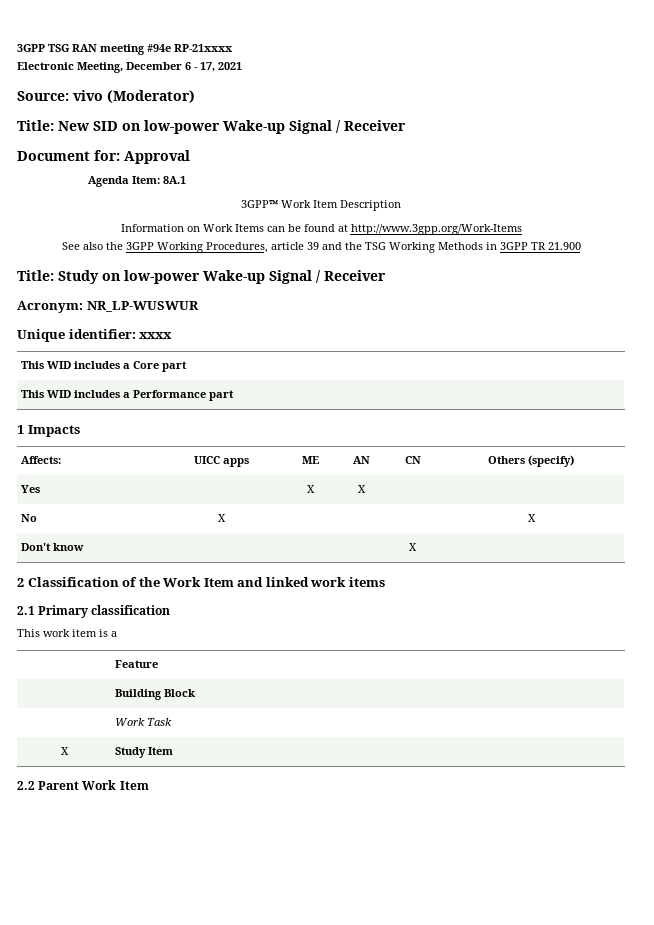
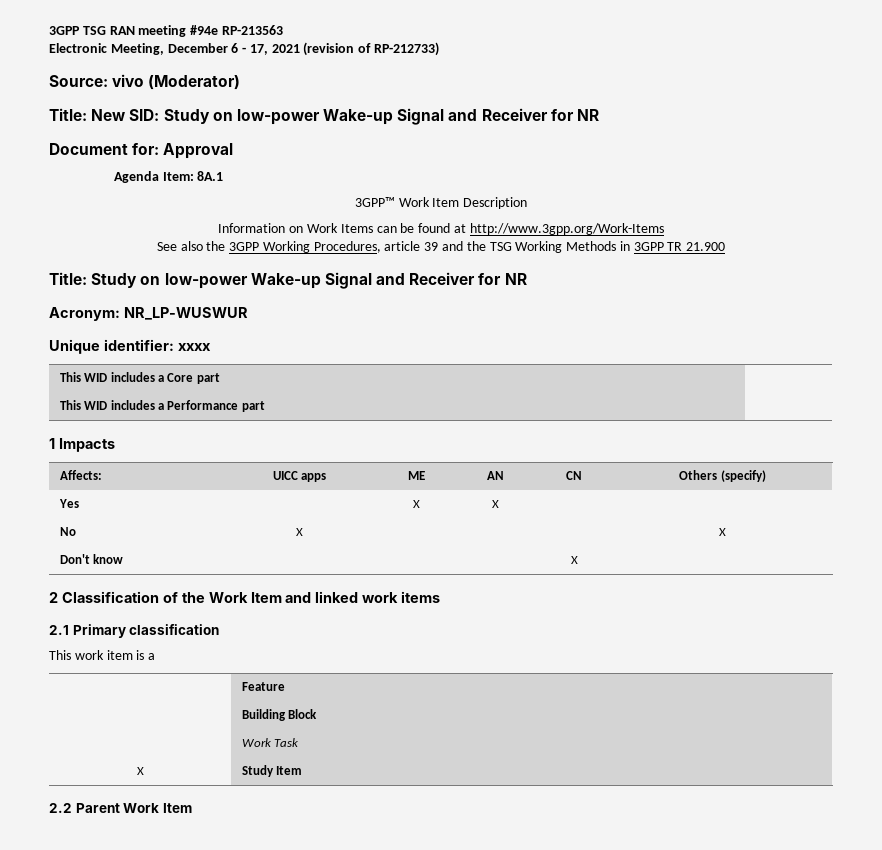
- 3GPP TSG RAN meeting #94e RP-21xxxx
+ 3GPP TSG RAN meeting #94e RP-213563
- Electronic Meeting, December 6 - 17, 2021
+ Electronic Meeting, December 6 - 17, 2021 (revision of RP-212733)
- Title: New SID on low-power Wake-up Signal / Receiver
+ Title: New SID: Study on low-power Wake-up Signal and Receiver for NR
- Title: Study on low-power Wake-up Signal / Receiver
+ Title: Study on low-power Wake-up Signal and Receiver for NR

